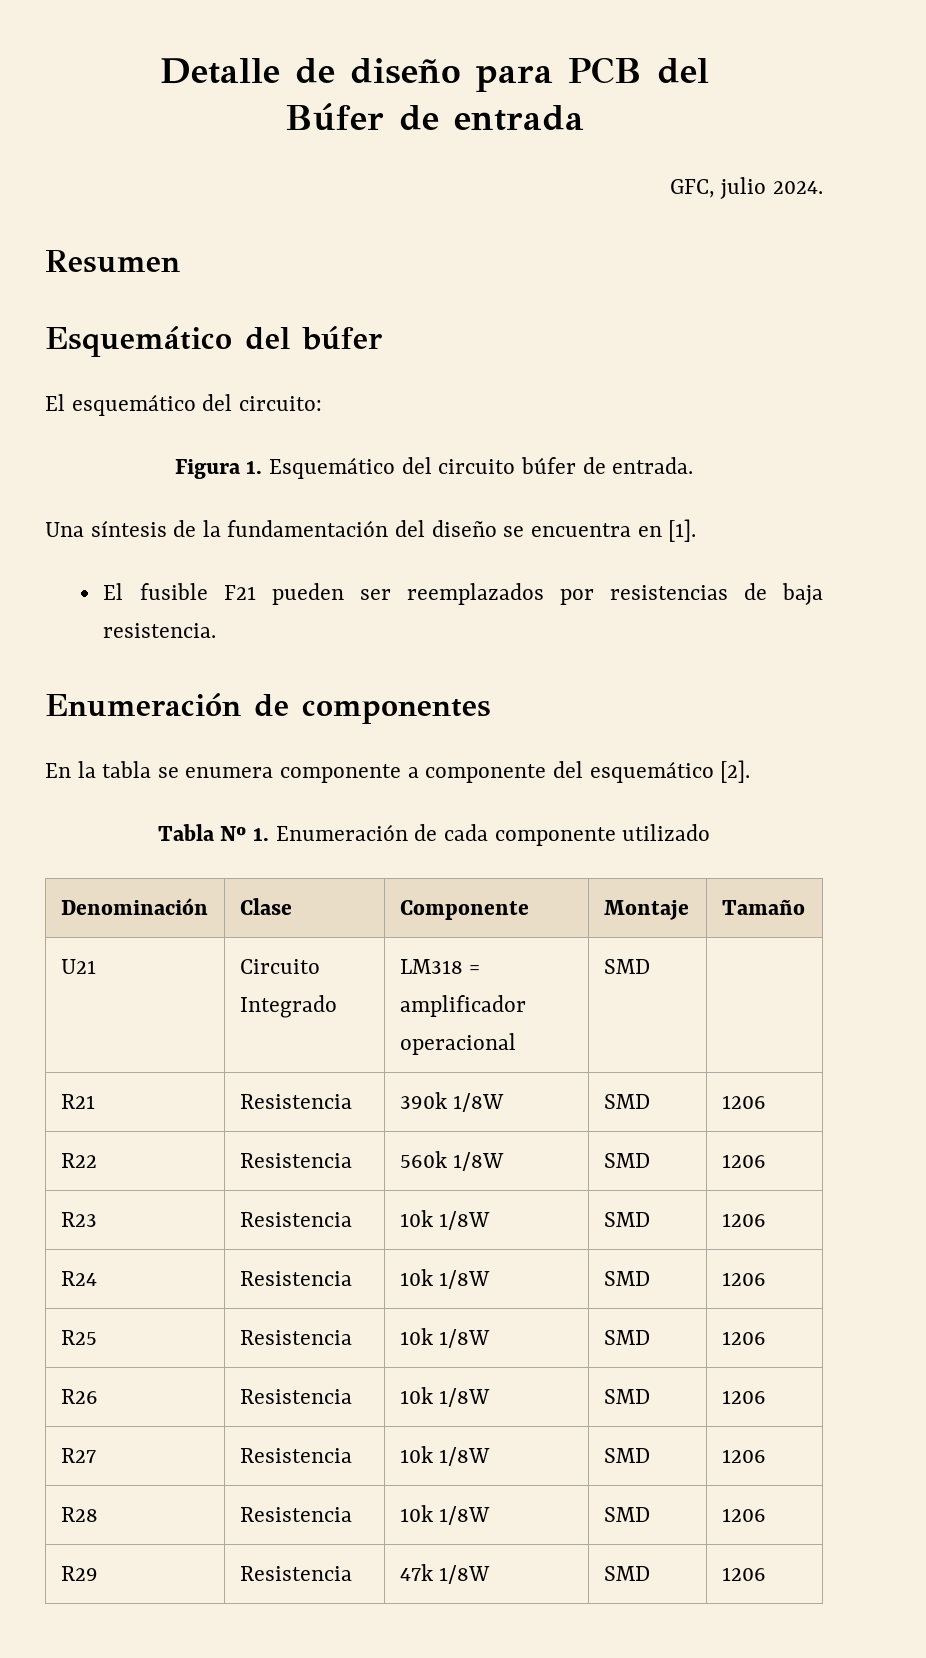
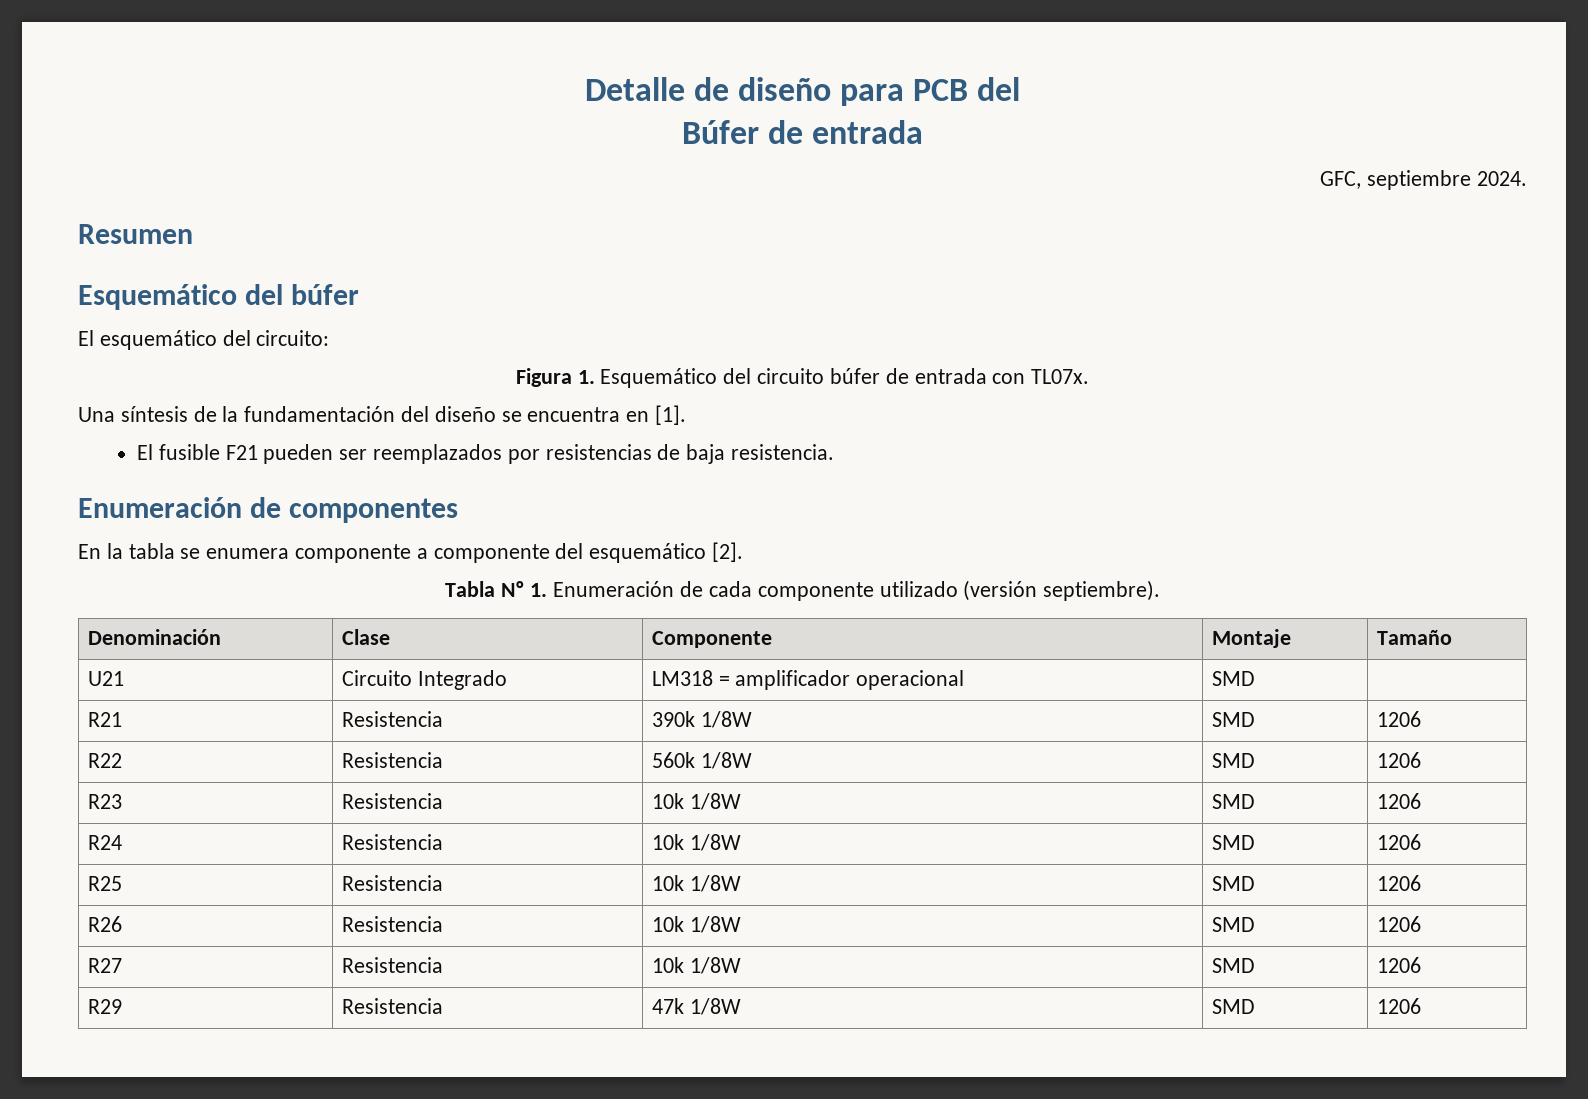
- GFC, julio 2024.
+ GFC, septiembre 2024.
- Figura 1. Esquemático del circuito búfer de entrada.
+ Figura 1. Esquemático del circuito búfer de entrada con TL07x.
- Tabla Nº 1. Enumeración de cada componente utilizado
+ Tabla Nº 1. Enumeración de cada componente utilizado (versión septiembre).
- R28 | Resistencia | 10k 1/8W | SMD | 1206

